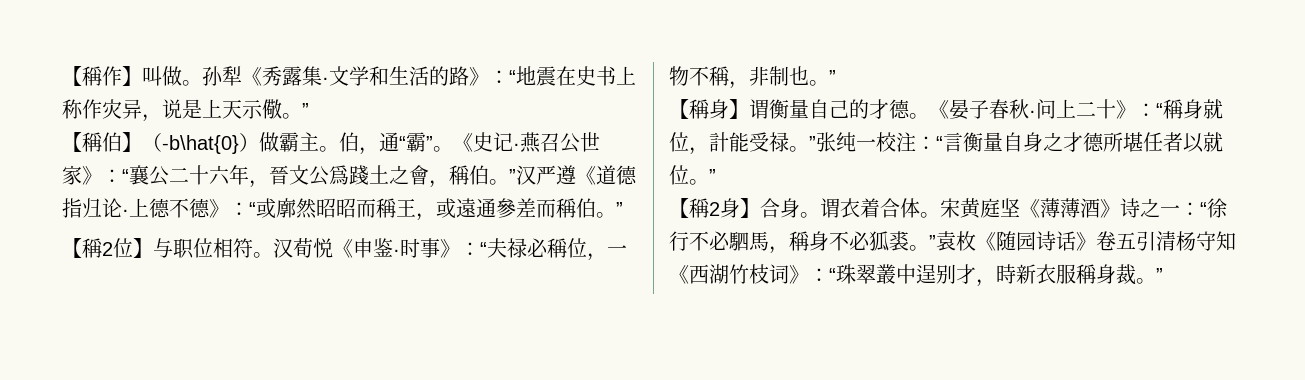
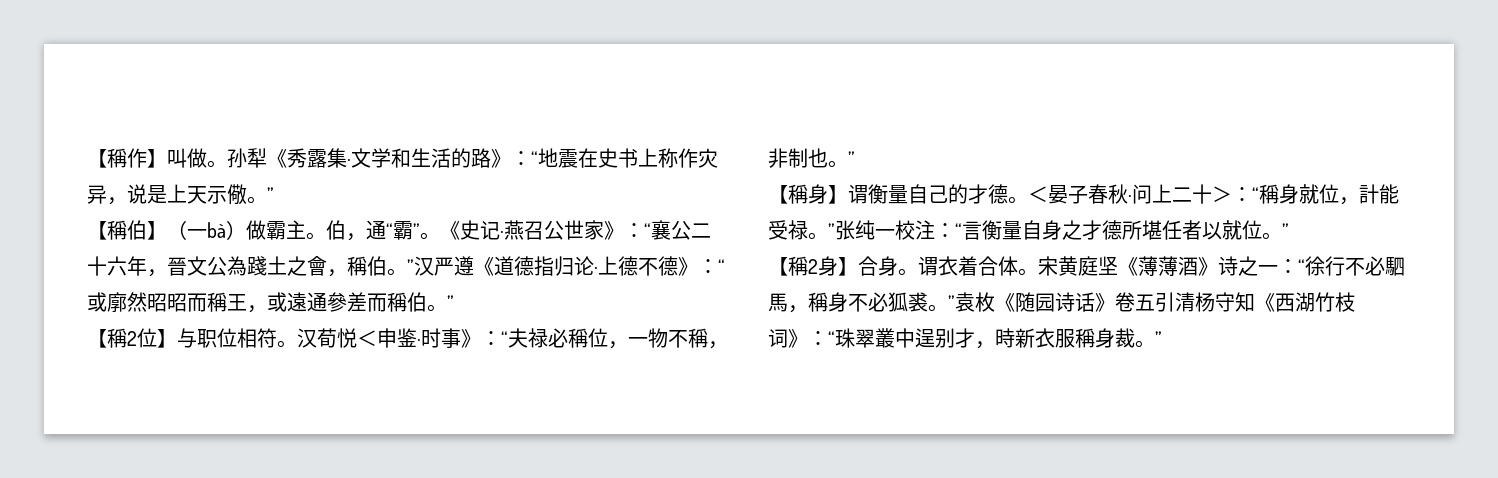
- 【稱伯】（-b\hat{0}）做霸主。
+ 【稱伯】（一bà）做霸主。
- 《史记·燕召公世家》：“襄公二十六年，晉文公爲踐土之會，稱伯。”汉严遵《道德指归论·上德不德》：“或廓然昭昭而稱王，或遠通參差而稱伯。”
+ 《史记·燕召公世家》：“襄公二十六年，晉文公為踐土之會，稱伯。”汉严遵《道德指归论·上德不德》：“或廓然昭昭而稱王，或遠通參差而稱伯。”
- 汉荀悦《申鉴·时事》：“夫禄必稱位，一物不稱，非制也。”
+ 汉荀悦＜申鉴·时事》：“夫禄必稱位，一物不稱，非制也。”
- 《晏子春秋·问上二十》：“稱身就位，計能受禄。”张纯一校注：“言衡量自身之才德所堪任者以就位。”
+ ＜晏子春秋·问上二十＞：“稱身就位，計能受禄。”张纯一校注：“言衡量自身之才德所堪任者以就位。”

